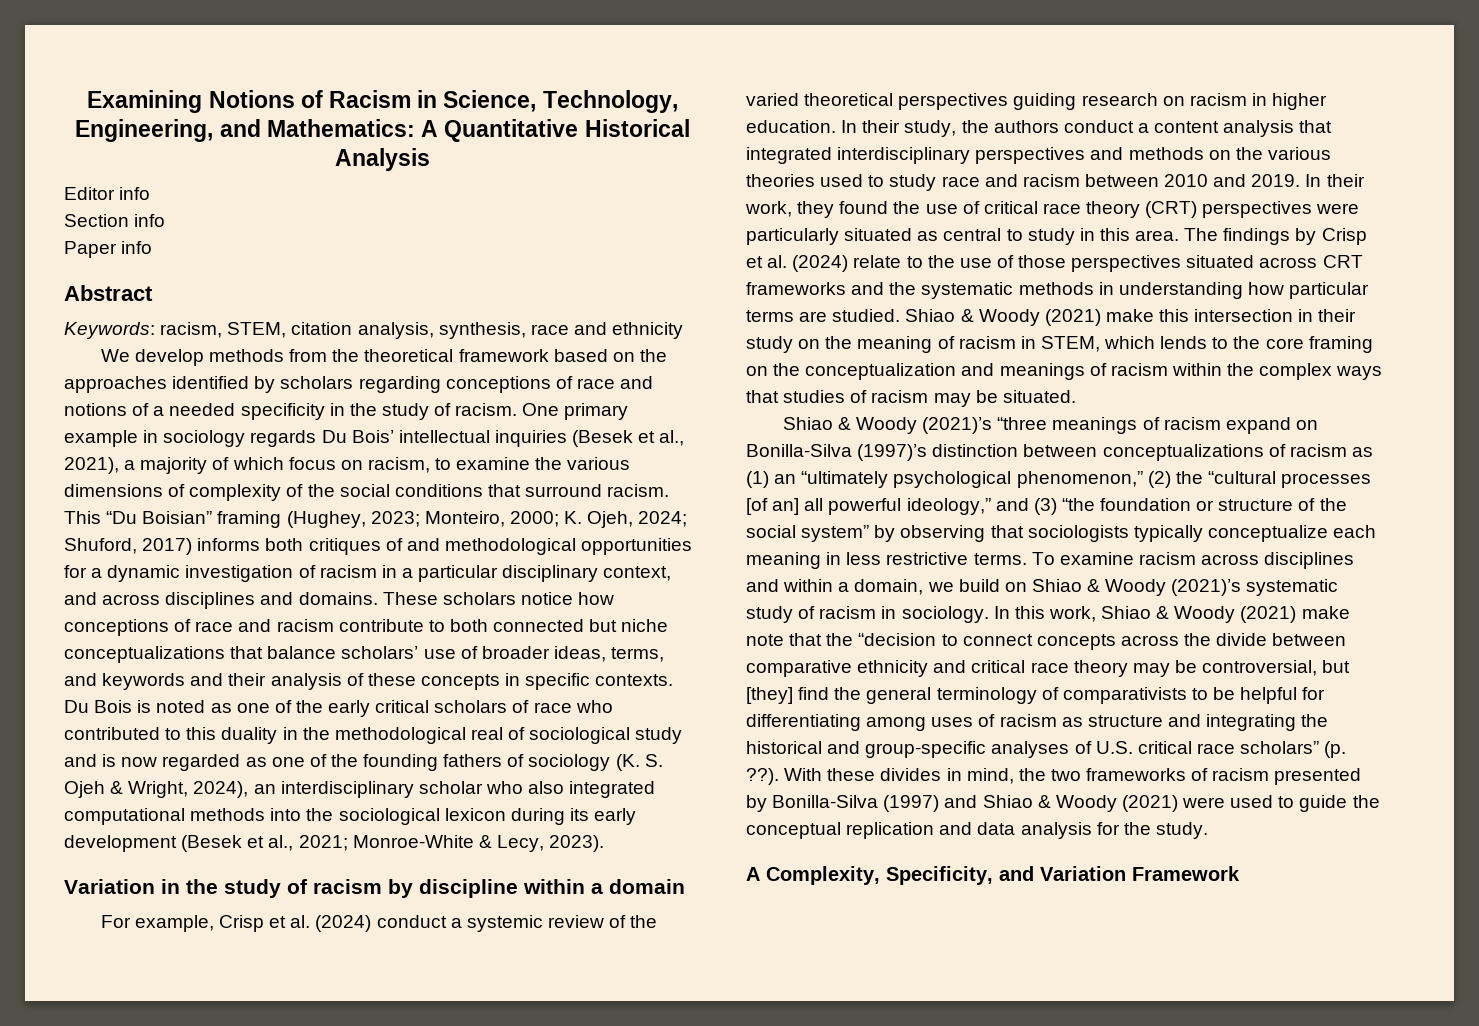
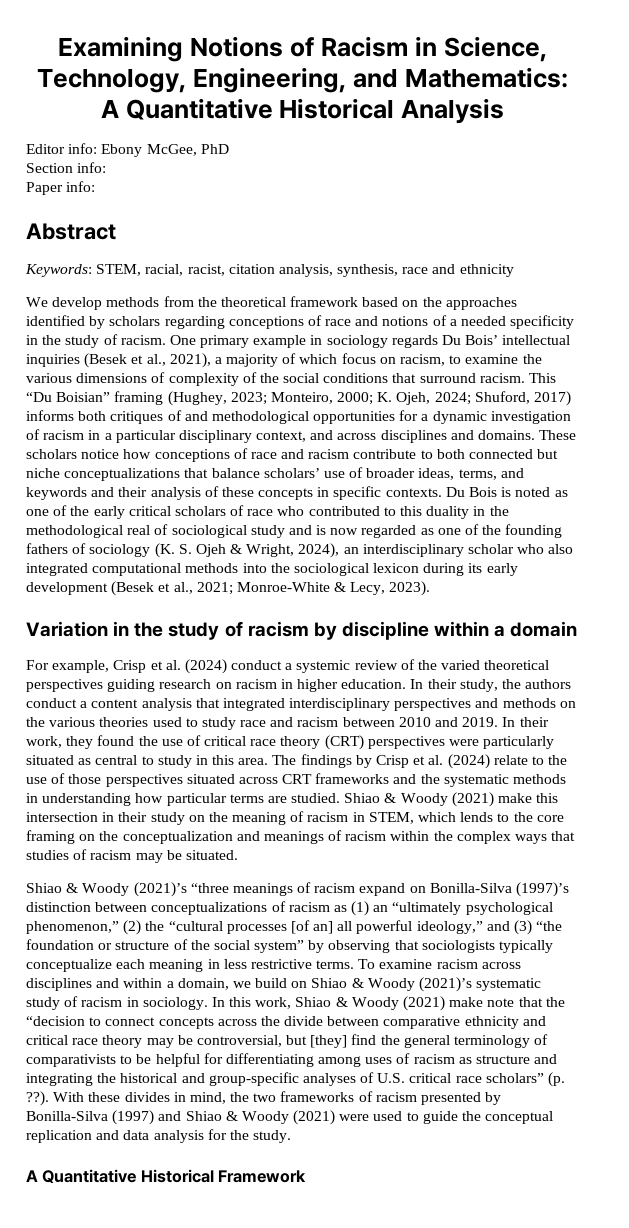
- Editor info
+ Editor info: Ebony McGee, PhD
- Section info
+ Section info:
- Paper info
+ Paper info:
- Keywords: racism, STEM, citation analysis, synthesis, race and ethnicity
+ Keywords: STEM, racial, racist, citation analysis, synthesis, race and ethnicity
- A Complexity, Specificity, and Variation Framework
+ A Quantitative Historical Framework

